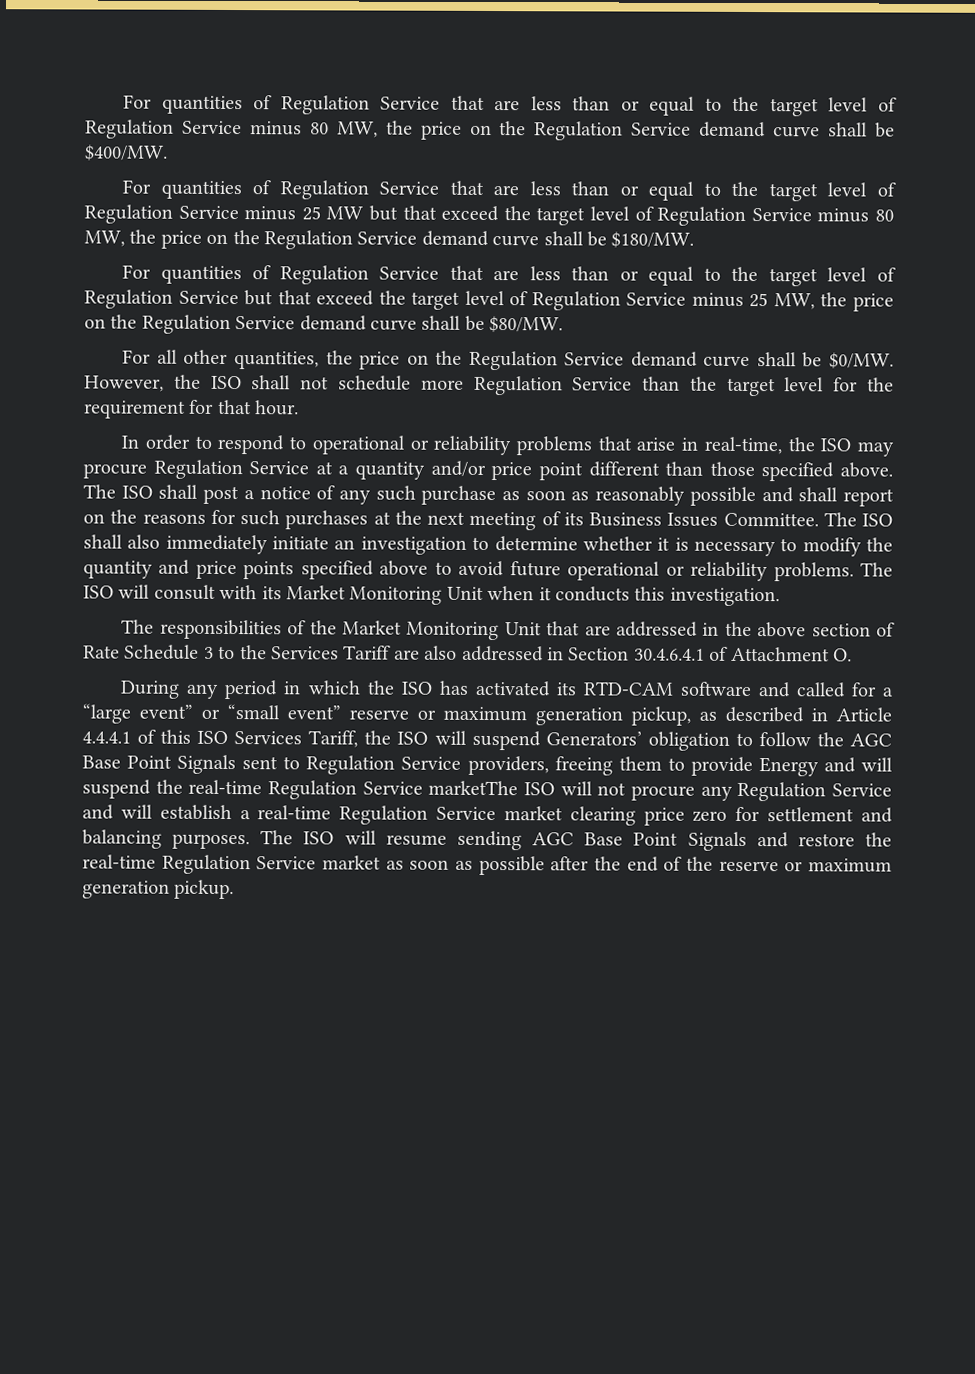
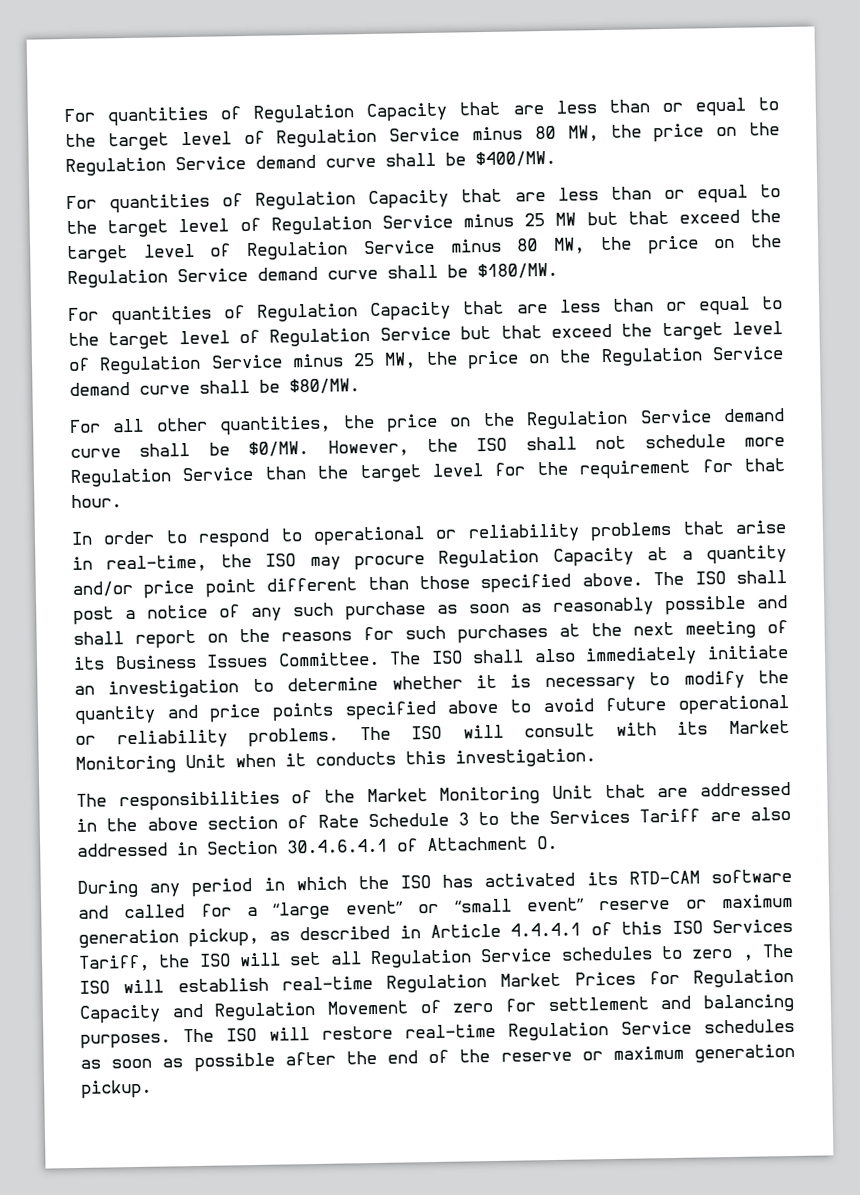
- For quantities of Regulation Service that are less than or equal to the target level of Regulation Service minus 80 MW, the price on the Regulation Service demand curve shall be $400/MW.
+ For quantities of Regulation Capacity that are less than or equal to the target level of Regulation Service minus 80 MW, the price on the Regulation Service demand curve shall be $400/MW.
- For quantities of Regulation Service that are less than or equal to the target level of Regulation Service minus 25 MW but that exceed the target level of Regulation Service minus 80 MW, the price on the Regulation Service demand curve shall be $180/MW.
+ For quantities of Regulation Capacity that are less than or equal to the target level of Regulation Service minus 25 MW but that exceed the target level of Regulation Service minus 80 MW, the price on the Regulation Service demand curve shall be $180/MW.
- For quantities of Regulation Service that are less than or equal to the target level of Regulation Service but that exceed the target level of Regulation Service minus 25 MW, the price on the Regulation Service demand curve shall be $80/MW.
+ For quantities of Regulation Capacity that are less than or equal to the target level of Regulation Service but that exceed the target level of Regulation Service minus 25 MW, the price on the Regulation Service demand curve shall be $80/MW.
- In order to respond to operational or reliability problems that arise in real-time, the ISO may procure Regulation Service at a quantity and/or price point different than those specified above.
+ In order to respond to operational or reliability problems that arise in real-time, the ISO may procure Regulation Capacity at a quantity and/or price point different than those specified above.
- During any period in which the ISO has activated its RTD-CAM software and called for a “large event” or “small event” reserve or maximum generation pickup, as described in Article 4.4.4.1 of this ISO Services Tariff, the ISO will suspend Generators’ obligation to follow the AGC Base Point Signals sent to Regulation Service providers, freeing them to provide Energy and will suspend the real-time Regulation Service marketThe ISO will not procure any Regulation Service and will establish a real-time Regulation Service market clearing price zero for settlement and balancing purposes.
+ During any period in which the ISO has activated its RTD-CAM software and called for a “large event” or “small event” reserve or maximum generation pickup, as described in Article 4.4.4.1 of this ISO Services Tariff, the ISO will set all Regulation Service schedules to zero , The ISO will establish real-time Regulation Market Prices for Regulation Capacity and Regulation Movement of zero for settlement and balancing purposes.
- The ISO will resume sending AGC Base Point Signals and restore the real-time Regulation Service market as soon as possible after the end of the reserve or maximum generation pickup.
+ The ISO will restore real-time Regulation Service schedules as soon as possible after the end of the reserve or maximum generation pickup.

